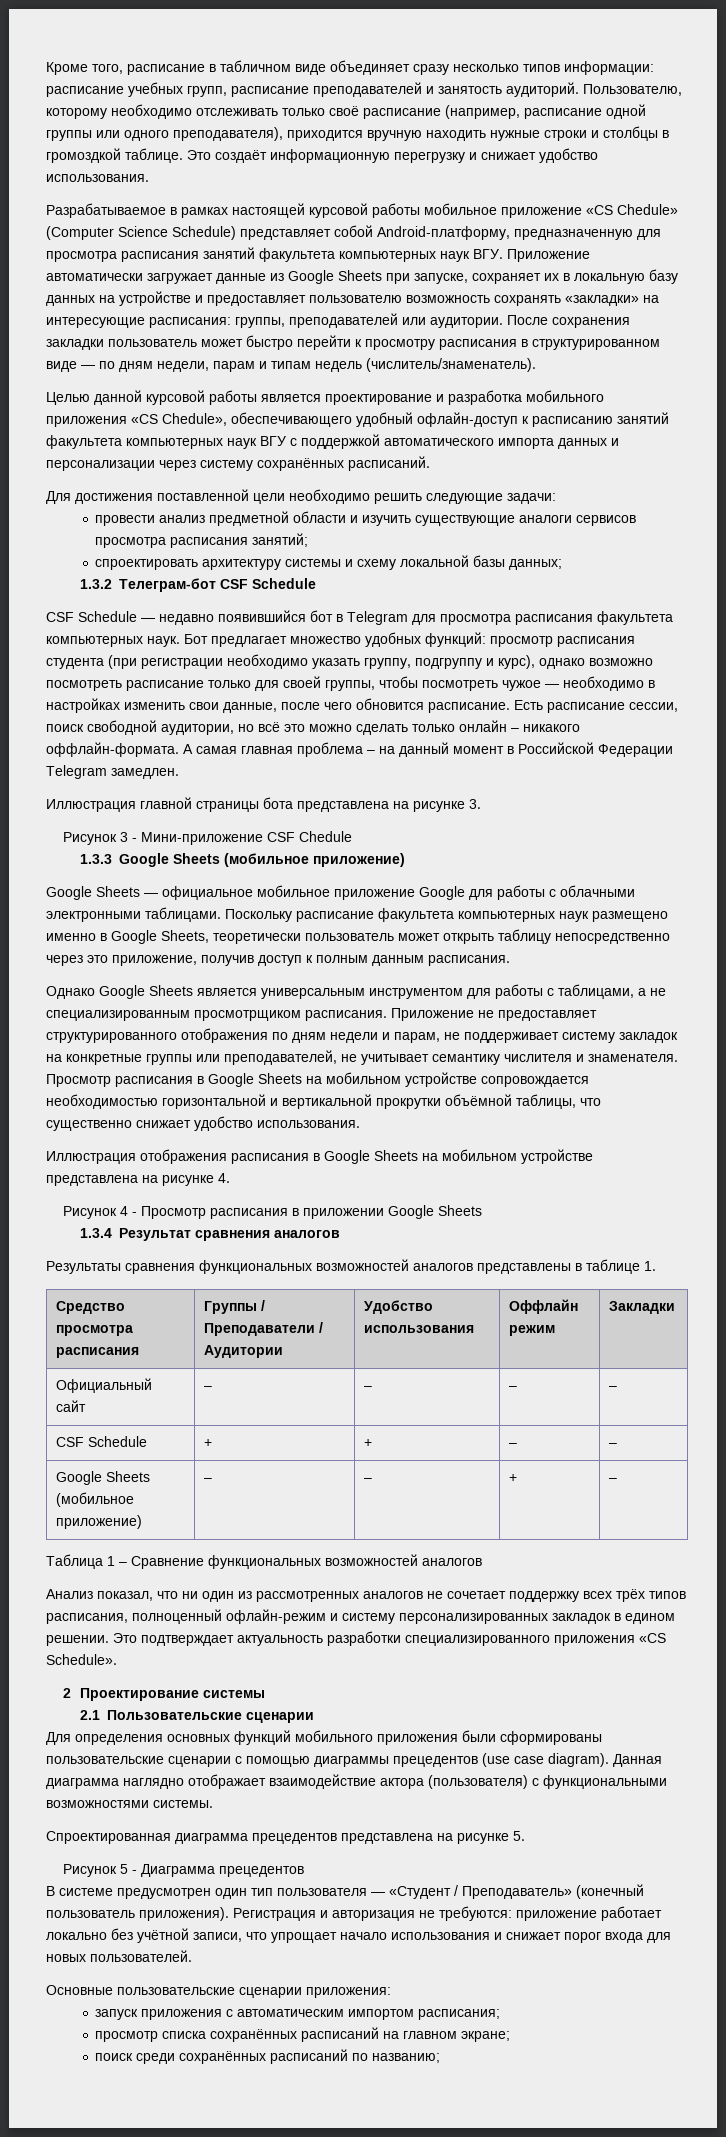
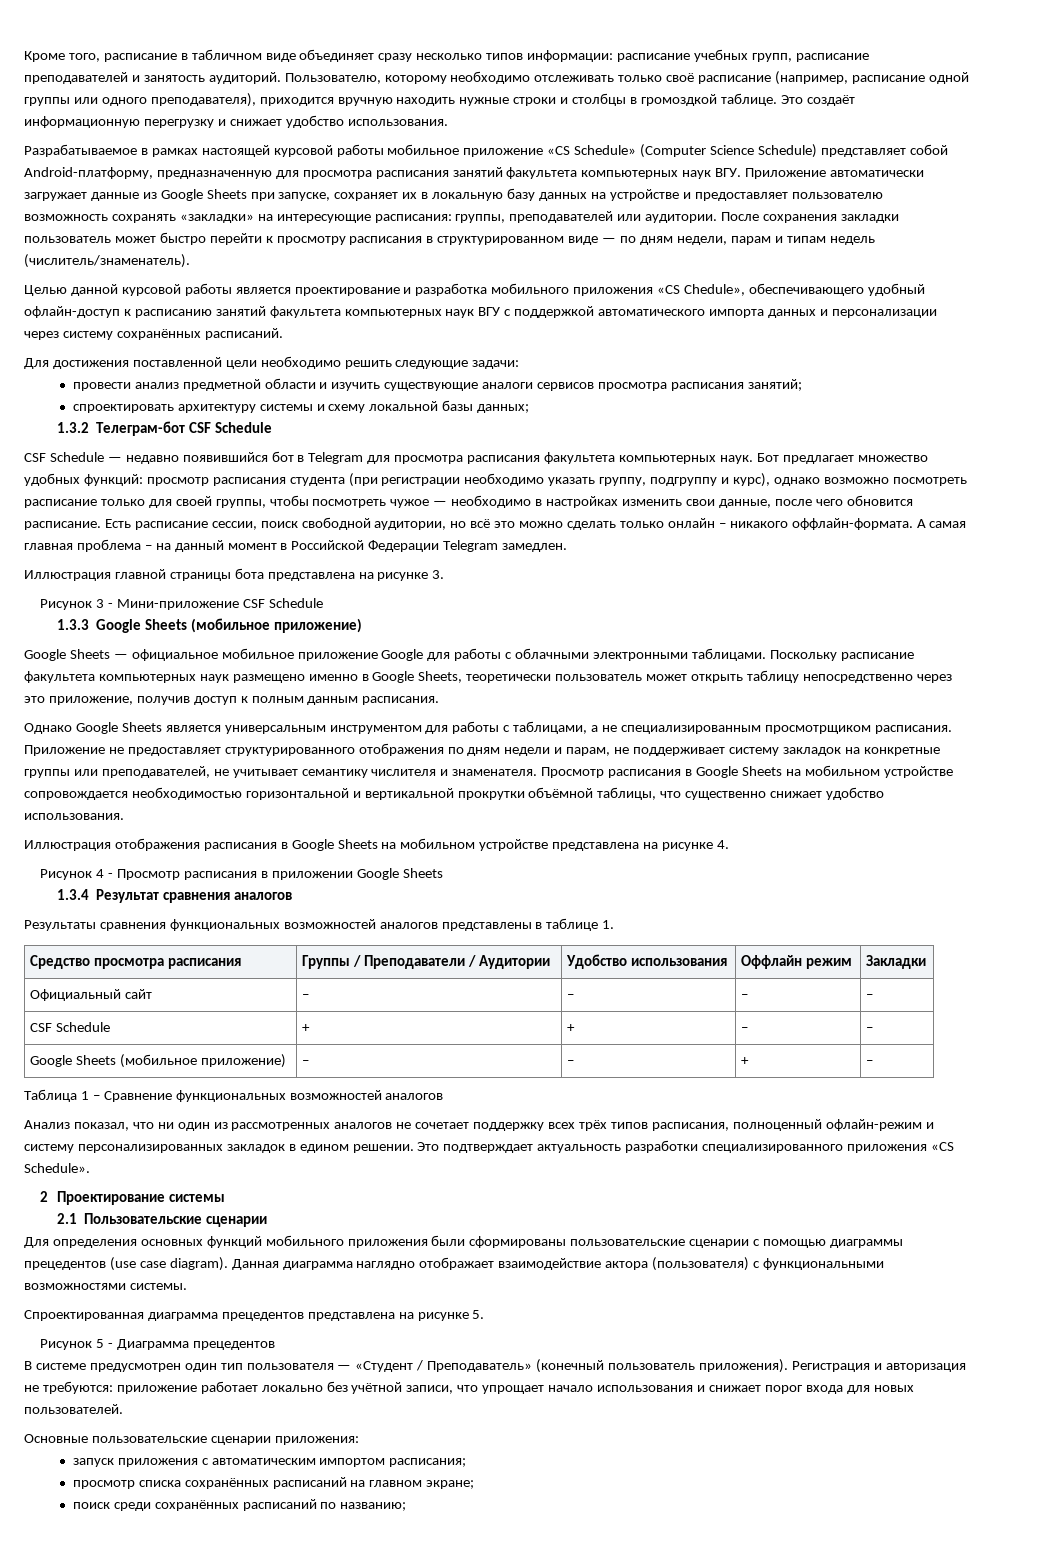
- Разрабатываемое в рамках настоящей курсовой работы мобильное приложение «CS Chedule» (Computer Science Schedule) представляет собой Android-платформу, предназначенную для просмотра расписания занятий факультета компьютерных наук ВГУ. Приложение автоматически загружает данные из Google Sheets при запуске, сохраняет их в локальную базу данных на устройстве и предоставляет пользователю возможность сохранять «закладки» на интересующие расписания: группы, преподавателей или аудитории.
+ Разрабатываемое в рамках настоящей курсовой работы мобильное приложение «CS Schedule» (Computer Science Schedule) представляет собой Android-платформу, предназначенную для просмотра расписания занятий факультета компьютерных наук ВГУ. Приложение автоматически загружает данные из Google Sheets при запуске, сохраняет их в локальную базу данных на устройстве и предоставляет пользователю возможность сохранять «закладки» на интересующие расписания: группы, преподавателей или аудитории.
- Рисунок 3 - Мини-приложение CSF Chedule
+ Рисунок 3 - Мини-приложение CSF Schedule

